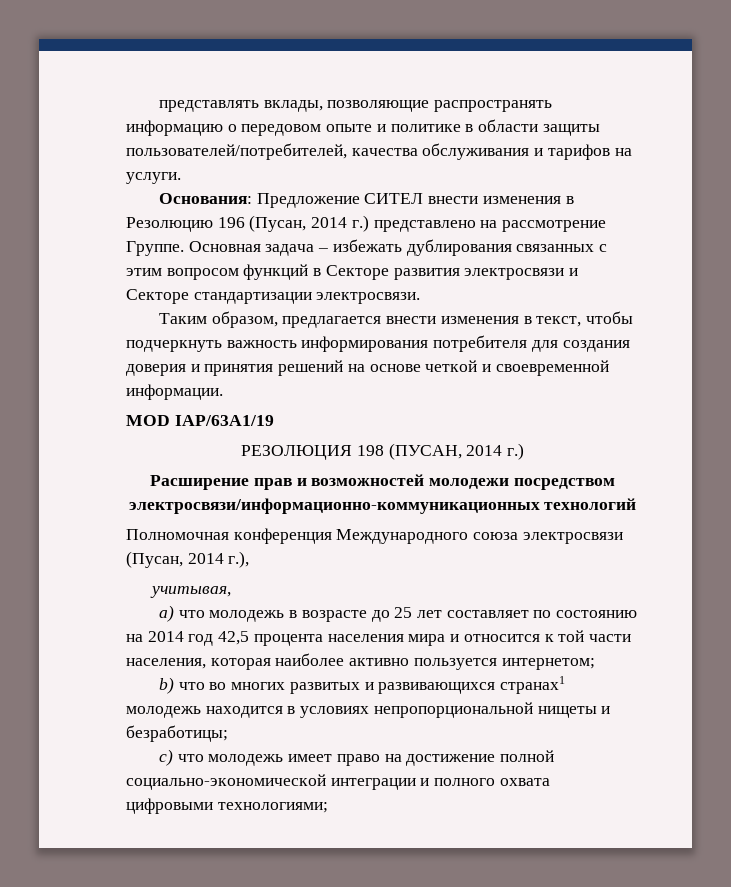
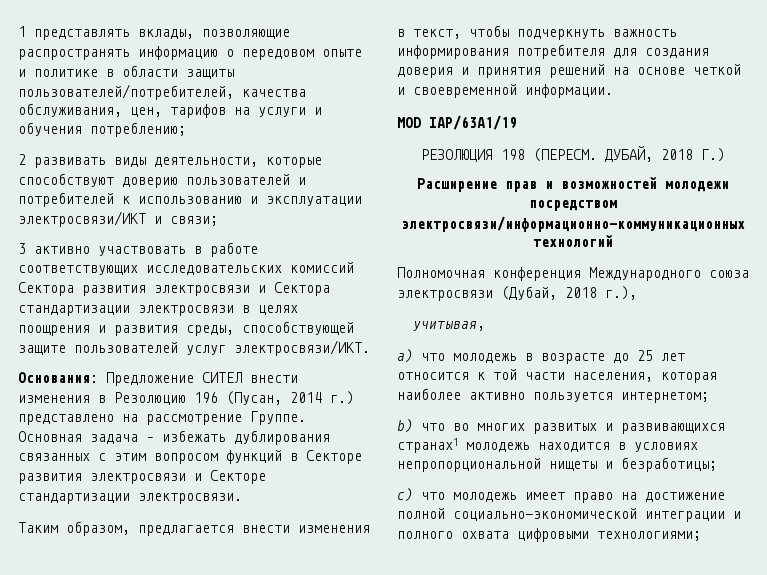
- представлять вклады, позволяющие распространять информацию о передовом опыте и политике в области защиты пользователей/потребителей, качества обслуживания и тарифов на услуги.
+ 1 представлять вклады, позволяющие распространять информацию о передовом опыте и политике в области защиты пользователей/потребителей, качества обслуживания, цен, тарифов на услуги и обучения потреблению;
+ 2 развивать виды деятельности, которые способствуют доверию пользователей и потребителей к использованию и эксплуатации электросвязи/ИКТ и связи;
+ 3 активно участвовать в работе соответствующих исследовательских комиссий Сектора развития электросвязи и Сектора стандартизации электросвязи в целях поощрения и развития среды, способствующей защите пользователей услуг электросвязи/ИКТ.
- РЕЗОЛЮЦИЯ 198 (ПУСАН, 2014 г.)
+ РЕЗОЛЮЦИЯ 198 (ПЕРЕСМ. ДУБАЙ, 2018 Г.)
- Полномочная конференция Международного союза электросвязи (Пусан, 2014 г.),
+ Полномочная конференция Международного союза электросвязи (Дубай, 2018 г.),
- a) что молодежь в возрасте до 25 лет составляет по состоянию на 2014 год 42,5 процента населения мира и относится к той части населения, которая наиболее активно пользуется интернетом;
+ a) что молодежь в возрасте до 25 лет относится к той части населения, которая наиболее активно пользуется интернетом;

